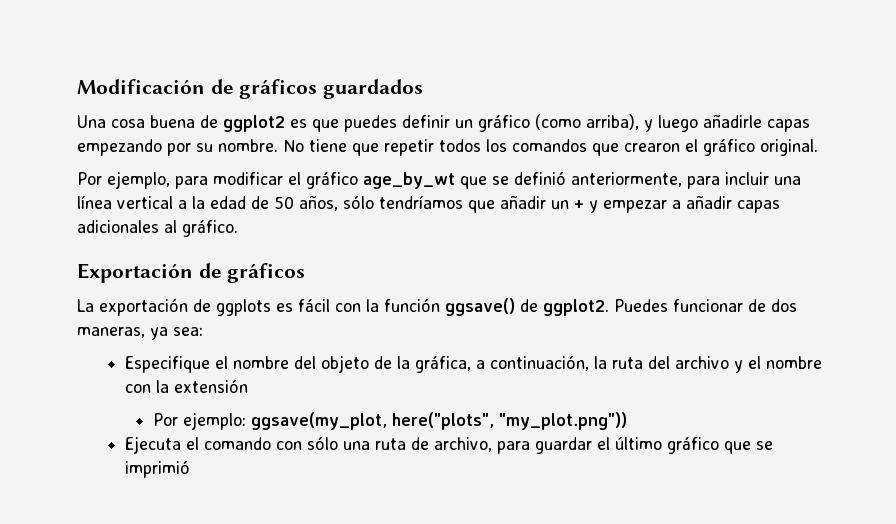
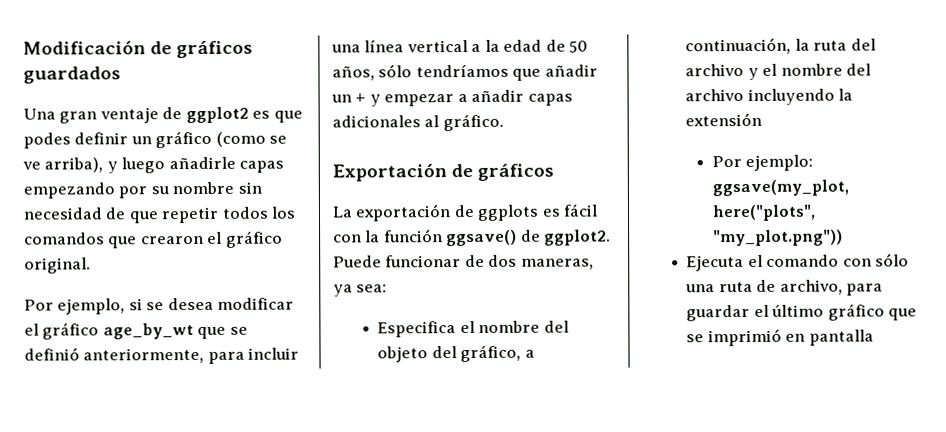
- Una cosa buena de ggplot2 es que puedes definir un gráfico (como arriba), y luego añadirle capas empezando por su nombre. No tiene que repetir todos los comandos que crearon el gráfico original.
+ Una gran ventaje de ggplot2 es que podes definir un gráfico (como se ve arriba), y luego añadirle capas empezando por su nombre sin necesidad de que repetir todos los comandos que crearon el gráfico original.
- Por ejemplo, para modificar el gráfico age_by_wt que se definió anteriormente, para incluir una línea vertical a la edad de 50 años, sólo tendríamos que añadir un + y empezar a añadir capas adicionales al gráfico.
+ Por ejemplo, si se desea modificar el gráfico age_by_wt que se definió anteriormente, para incluir una línea vertical a la edad de 50 años, sólo tendríamos que añadir un + y empezar a añadir capas adicionales al gráfico.
- Puedes funcionar de dos maneras, ya sea:
+ Puede funcionar de dos maneras, ya sea:
- Especifique el nombre del objeto de la gráfica, a continuación, la ruta del archivo y el nombre con la extensión
+ Especifica el nombre del objeto del gráfico, a continuación, la ruta del archivo y el nombre del archivo incluyendo la extensión
- Ejecuta el comando con sólo una ruta de archivo, para guardar el último gráfico que se imprimió
+ Ejecuta el comando con sólo una ruta de archivo, para guardar el último gráfico que se imprimió en pantalla

